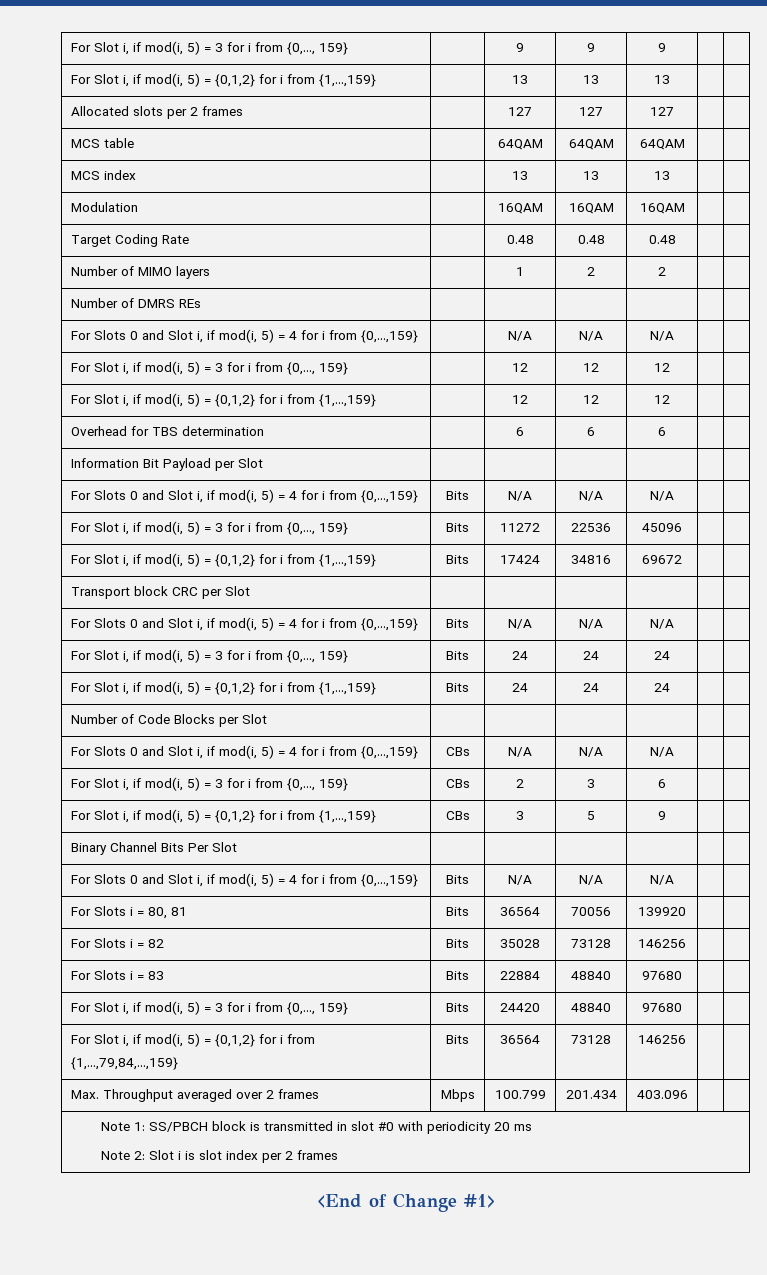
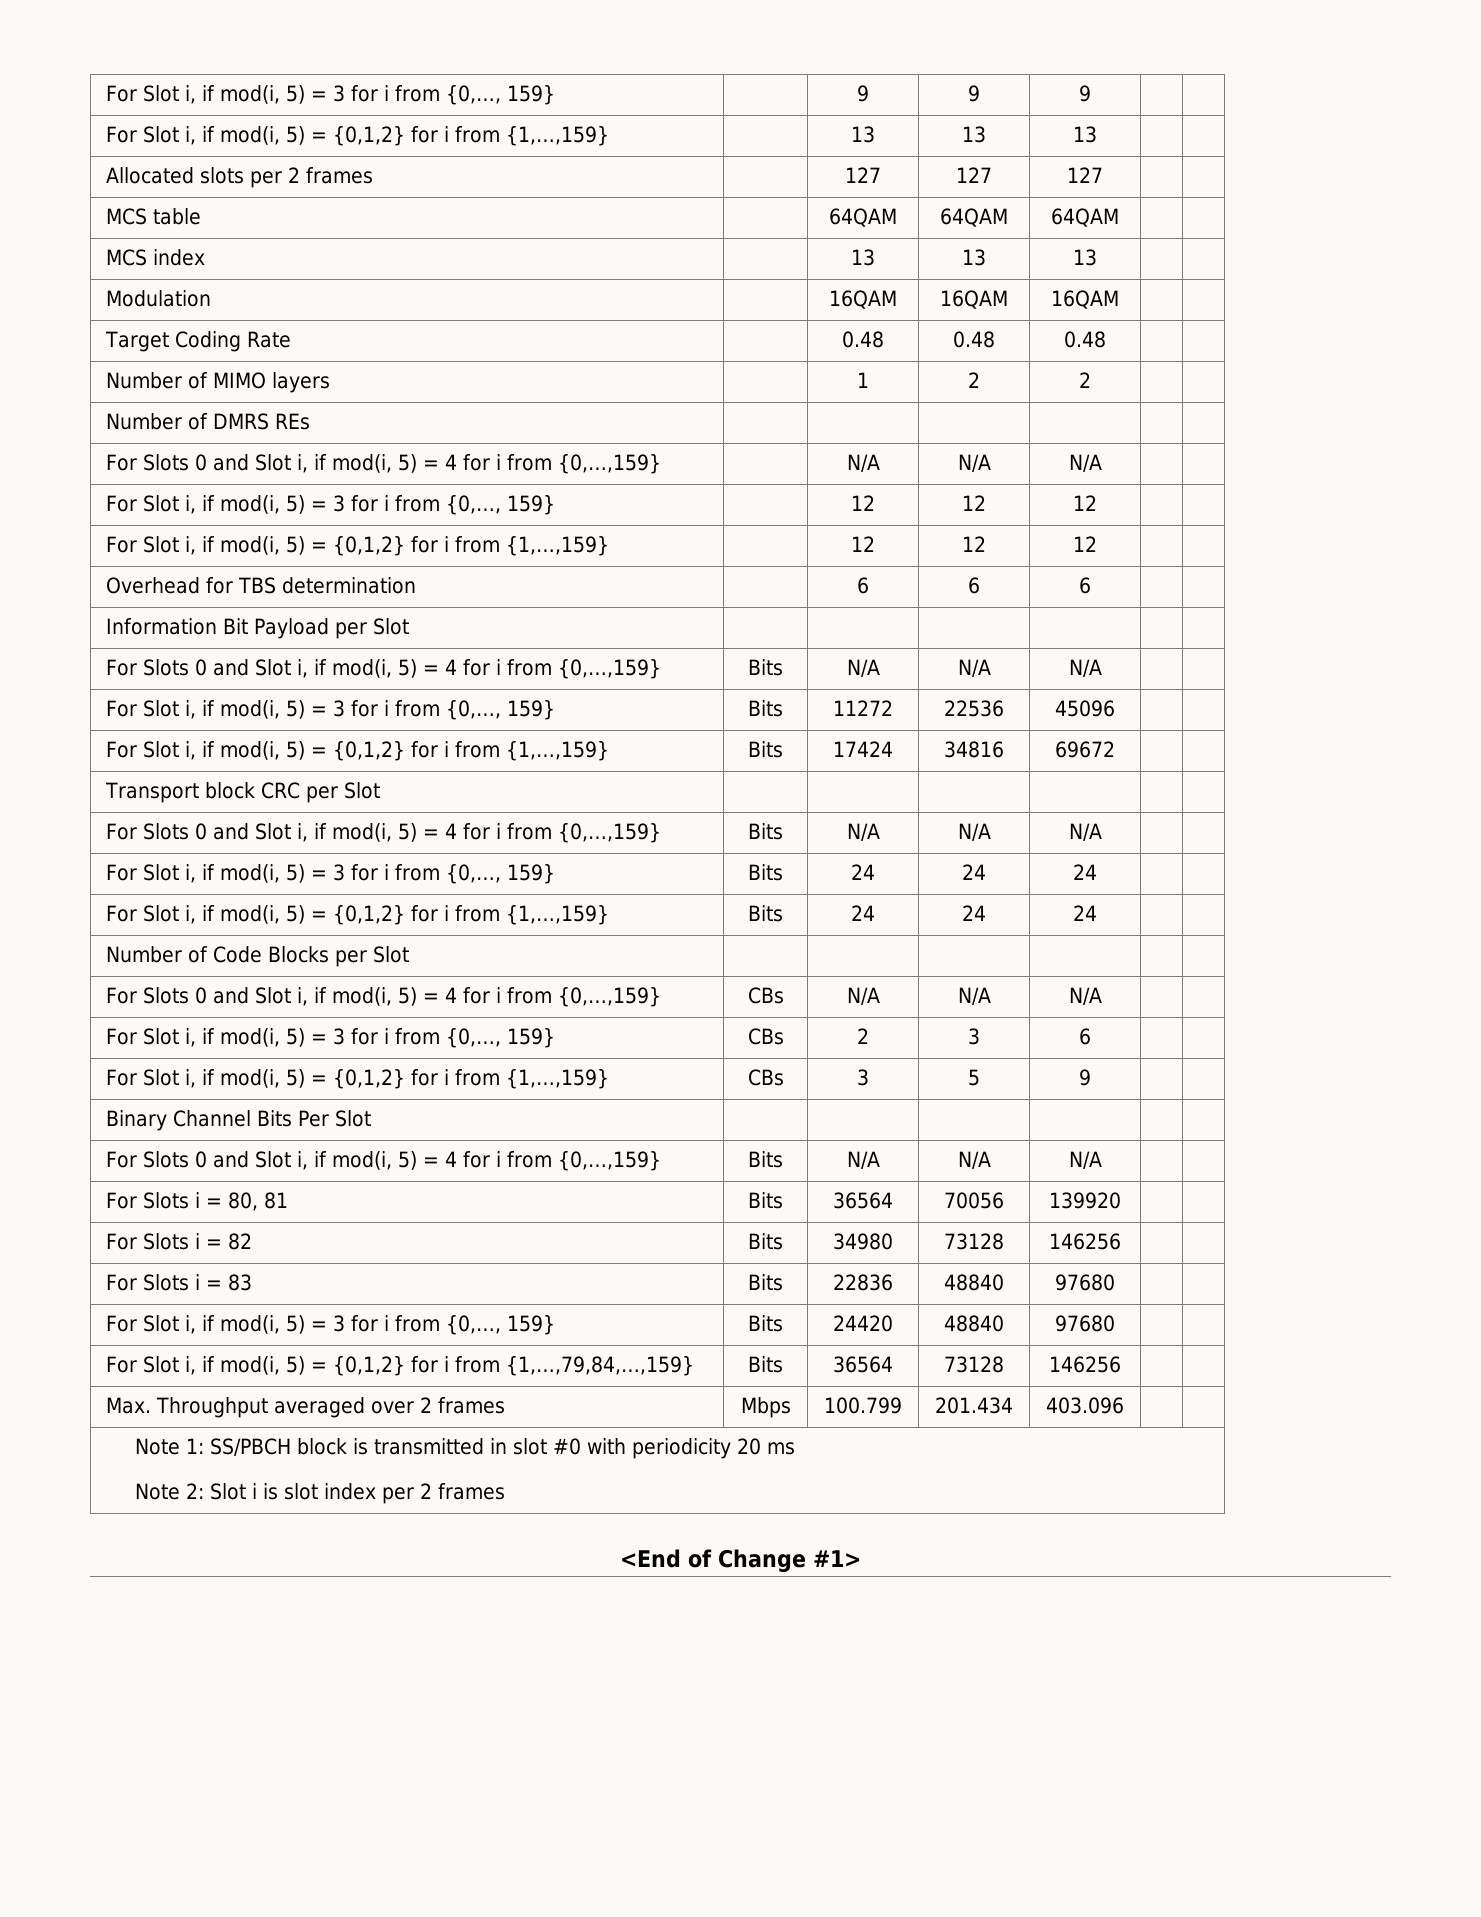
- For Slots i = 82 | Bits | 35028 | 73128 | 146256 | |
+ For Slots i = 82 | Bits | 34980 | 73128 | 146256 | |
- For Slots i = 83 | Bits | 22884 | 48840 | 97680 | |
+ For Slots i = 83 | Bits | 22836 | 48840 | 97680 | |

